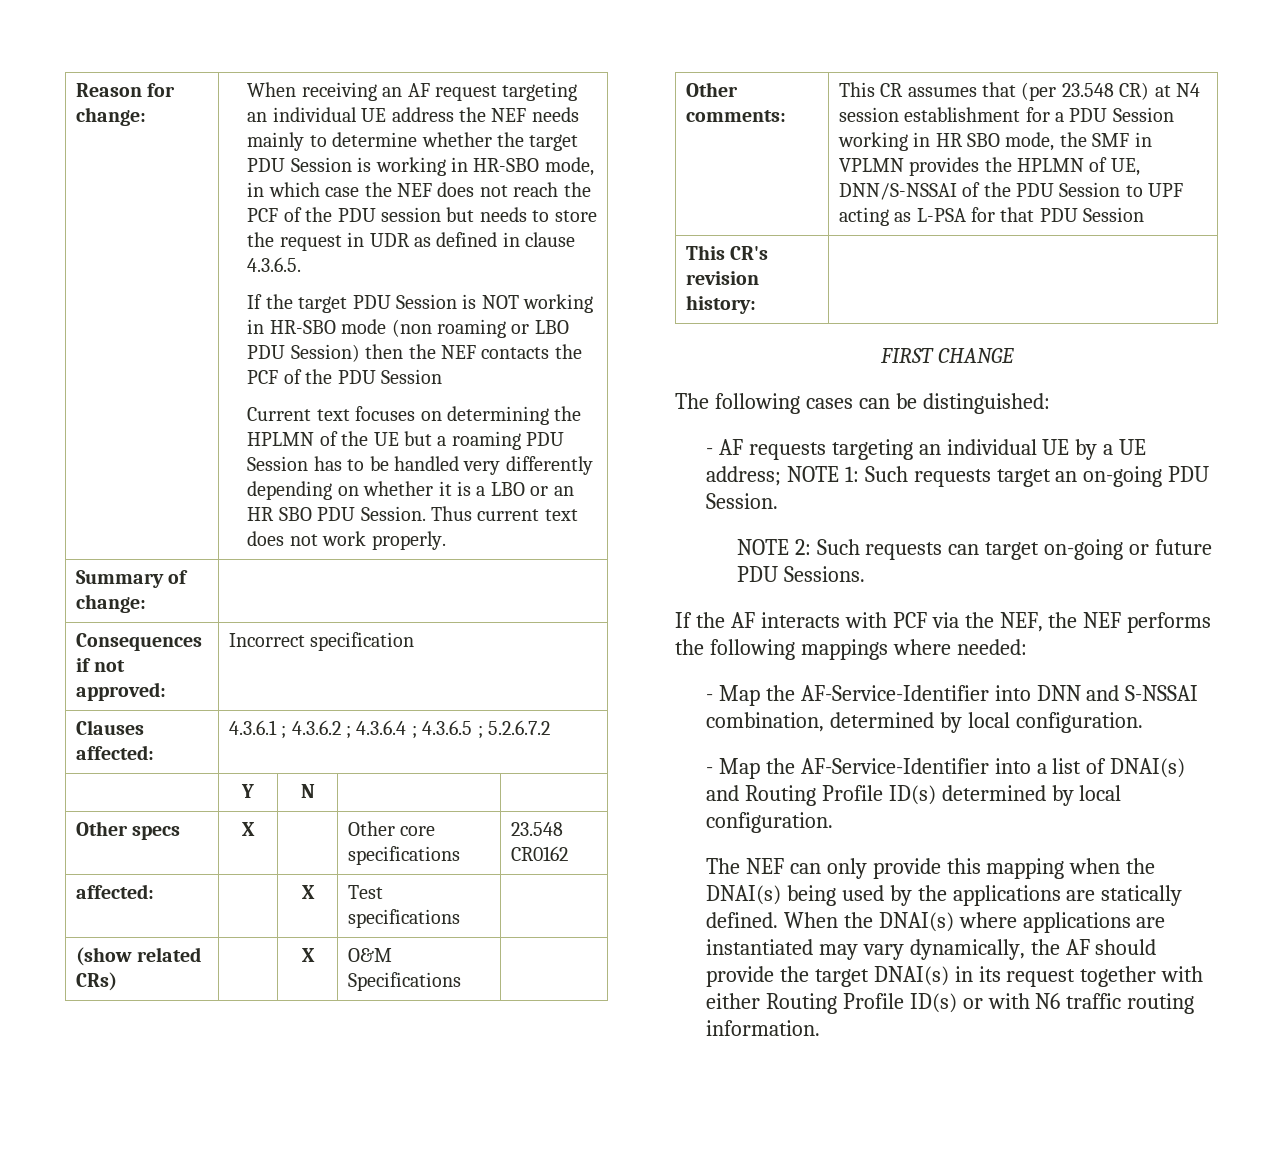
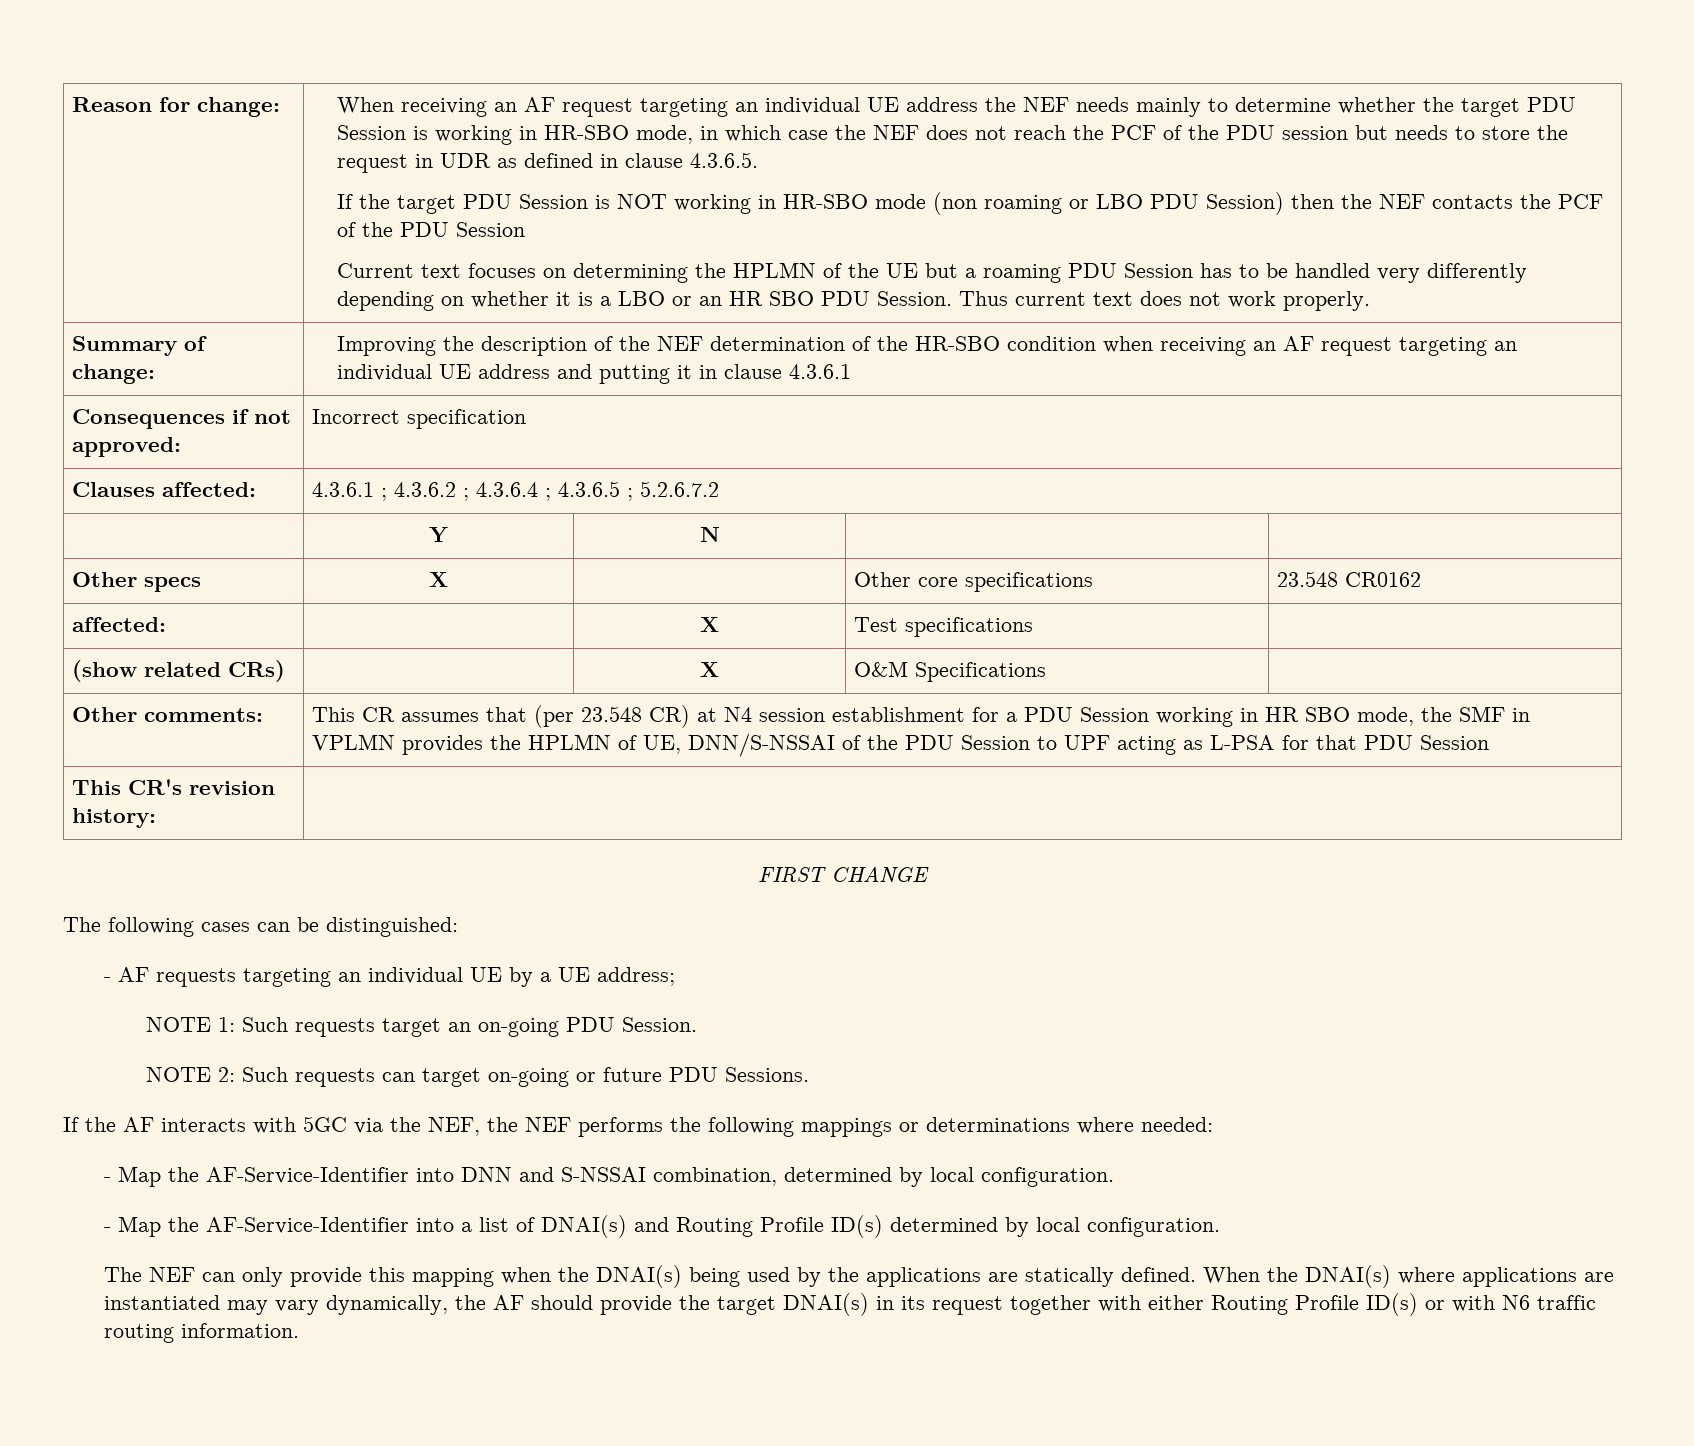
- Summary of change: |
+ Summary of change: | Improving the description of the NEF determination of the HR-SBO condition when receiving an AF request targeting an individual UE address and putting it in clause 4.3.6.1
- - AF requests targeting an individual UE by a UE address; NOTE 1: Such requests target an on-going PDU Session.
+ - AF requests targeting an individual UE by a UE address;
+ NOTE 1: Such requests target an on-going PDU Session.
- If the AF interacts with PCF via the NEF, the NEF performs the following mappings where needed:
+ If the AF interacts with 5GC via the NEF, the NEF performs the following mappings or determinations where needed:

